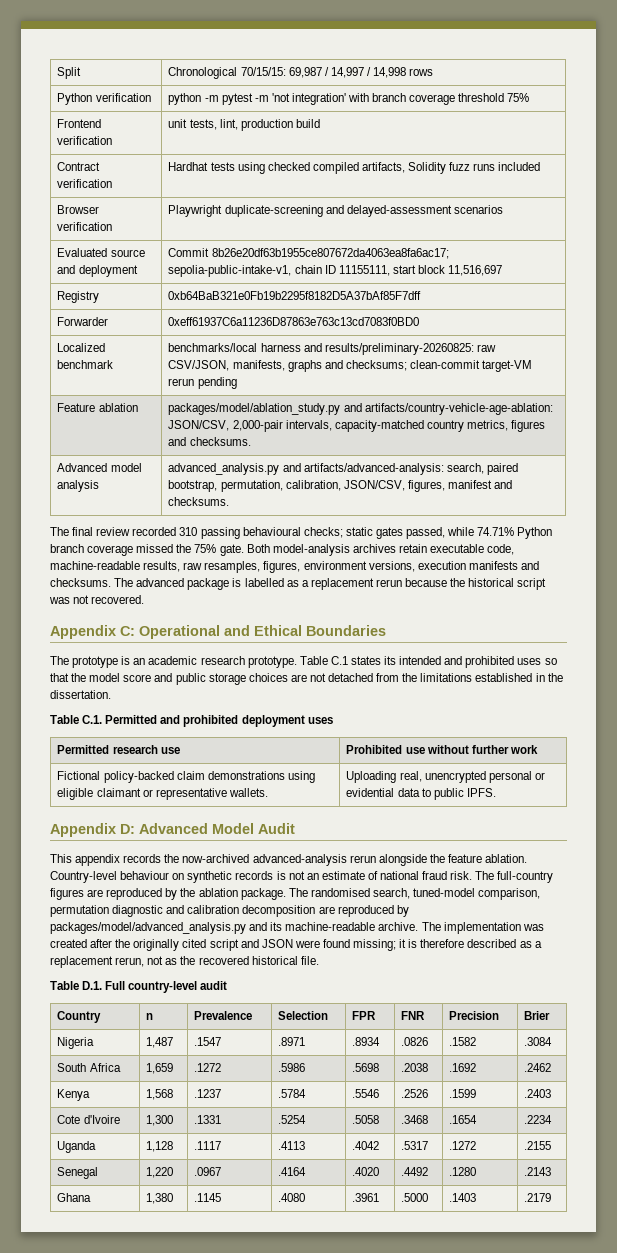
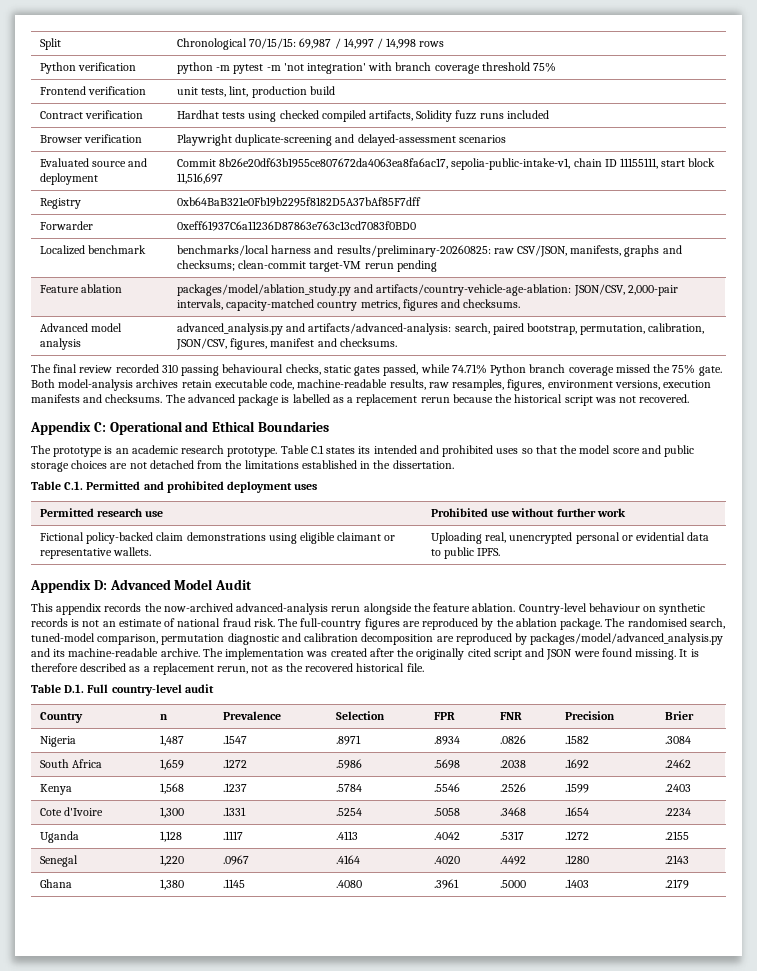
- Evaluated source and deployment | Commit 8b26e20df63b1955ce807672da4063ea8fa6ac17; sepolia-public-intake-v1, chain ID 11155111, start block 11,516,697
+ Evaluated source and deployment | Commit 8b26e20df63b1955ce807672da4063ea8fa6ac17, sepolia-public-intake-v1, chain ID 11155111, start block 11,516,697
- The final review recorded 310 passing behavioural checks; static gates passed, while 74.71% Python branch coverage missed the 75% gate.
+ The final review recorded 310 passing behavioural checks, static gates passed, while 74.71% Python branch coverage missed the 75% gate.
- The implementation was created after the originally cited script and JSON were found missing; it is therefore described as a replacement rerun, not as the recovered historical file.
+ The implementation was created after the originally cited script and JSON were found missing. It is therefore described as a replacement rerun, not as the recovered historical file.

